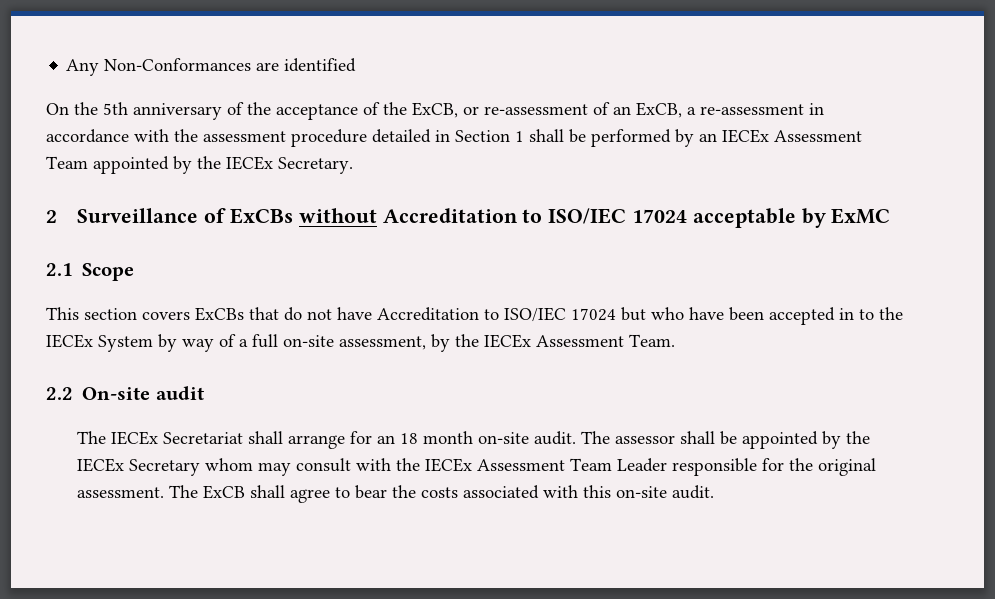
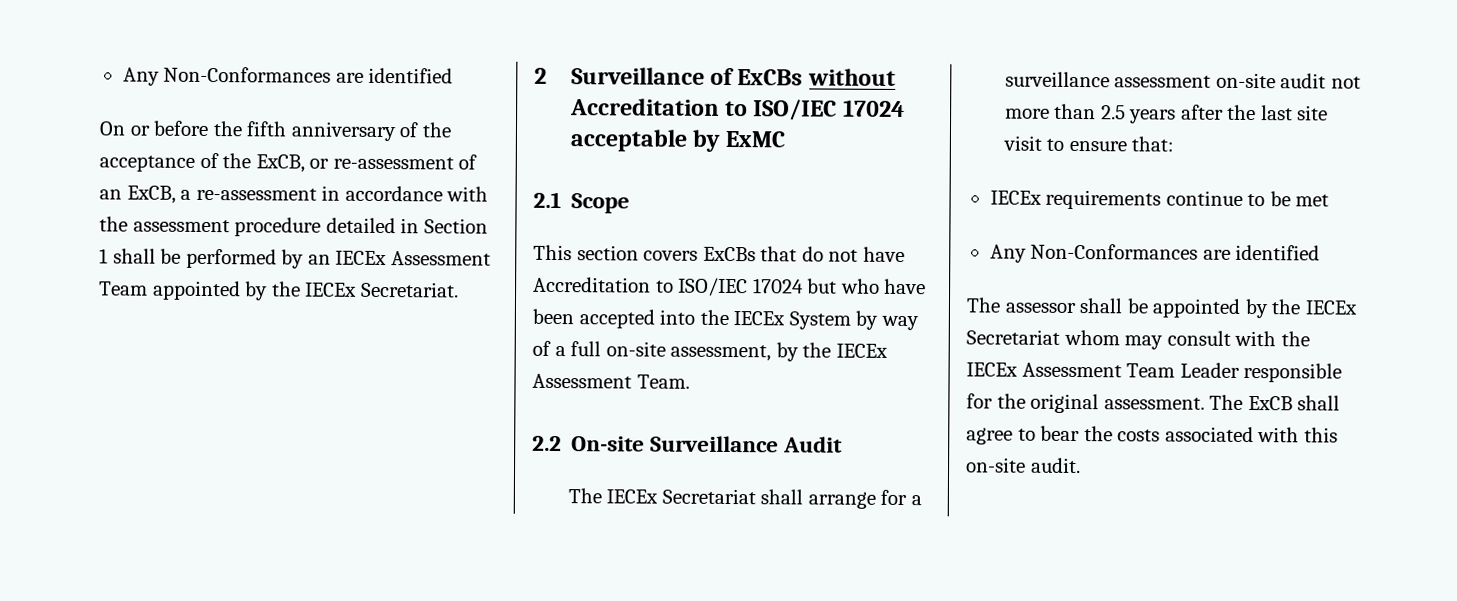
- On the 5th anniversary of the acceptance of the ExCB, or re-assessment of an ExCB, a re-assessment in accordance with the assessment procedure detailed in Section 1 shall be performed by an IECEx Assessment Team appointed by the IECEx Secretary.
+ On or before the fifth anniversary of the acceptance of the ExCB, or re-assessment of an ExCB, a re-assessment in accordance with the assessment procedure detailed in Section 1 shall be performed by an IECEx Assessment Team appointed by the IECEx Secretariat.
- This section covers ExCBs that do not have Accreditation to ISO/IEC 17024 but who have been accepted in to the IECEx System by way of a full on-site assessment, by the IECEx Assessment Team.
+ This section covers ExCBs that do not have Accreditation to ISO/IEC 17024 but who have been accepted into the IECEx System by way of a full on-site assessment, by the IECEx Assessment Team.
- 2.2 On-site audit
+ 2.2 On-site Surveillance Audit
- The IECEx Secretariat shall arrange for an 18 month on-site audit. The assessor shall be appointed by the IECEx Secretary whom may consult with the IECEx Assessment Team Leader responsible for the original assessment.
+ The IECEx Secretariat shall arrange for a surveillance assessment on-site audit not more than 2.5 years after the last site visit to ensure that:
+ IECEx requirements continue to be met
+ Any Non-Conformances are identified
+ The assessor shall be appointed by the IECEx Secretariat whom may consult with the IECEx Assessment Team Leader responsible for the original assessment.

